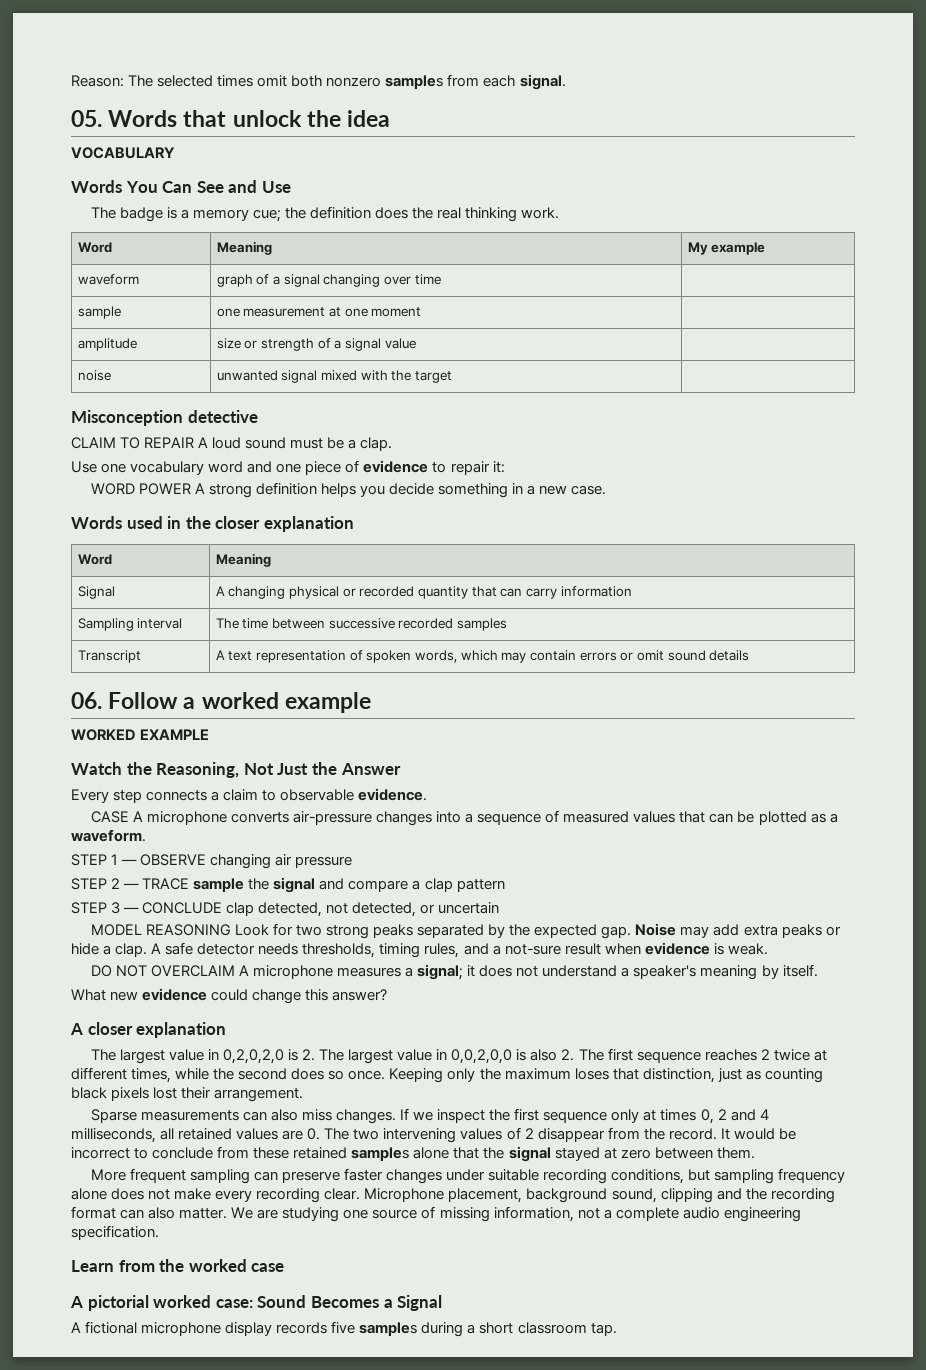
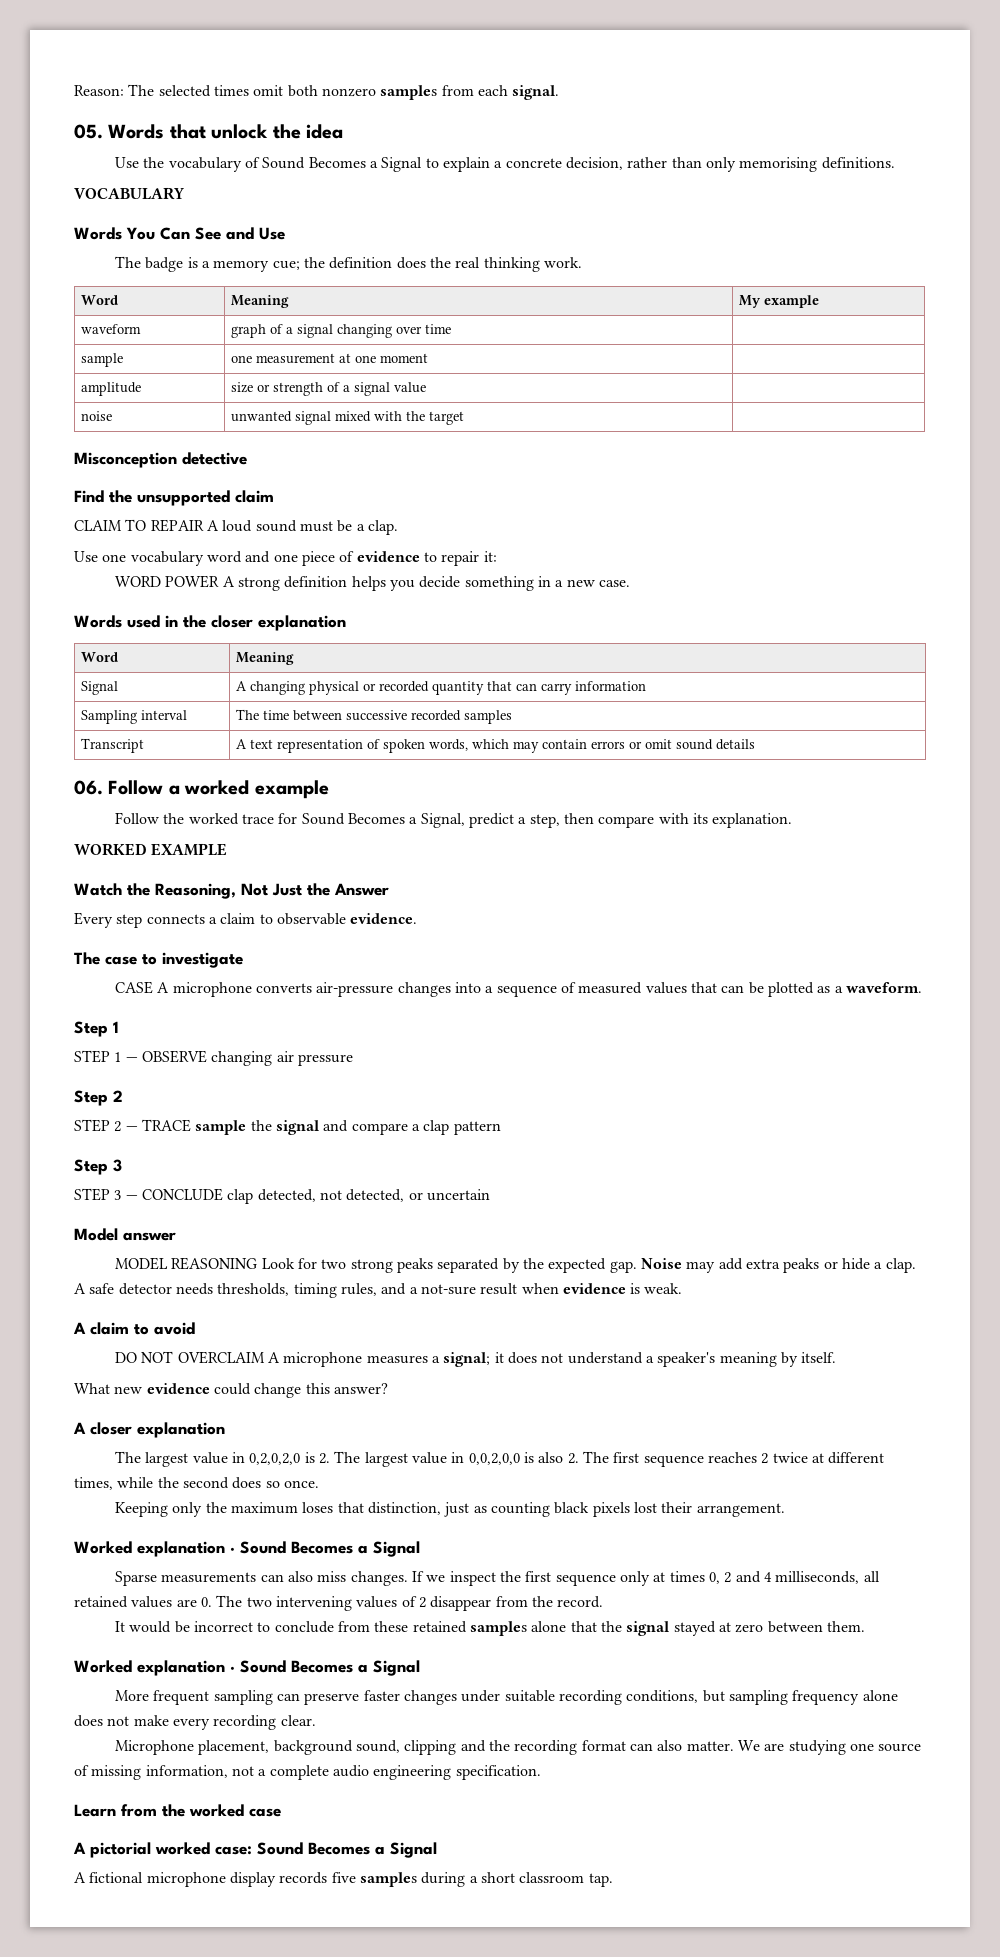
+ Use the vocabulary of Sound Becomes a Signal to explain a concrete decision, rather than only memorising definitions.
+ Find the unsupported claim
+ Follow the worked trace for Sound Becomes a Signal, predict a step, then compare with its explanation.
+ The case to investigate
+ Step 1
+ Step 2
+ Step 3
+ Model answer
+ A claim to avoid
- The largest value in 0,2,0,2,0 is 2. The largest value in 0,0,2,0,0 is also 2. The first sequence reaches 2 twice at different times, while the second does so once. Keeping only the maximum loses that distinction, just as counting black pixels lost their arrangement.
+ The largest value in 0,2,0,2,0 is 2. The largest value in 0,0,2,0,0 is also 2. The first sequence reaches 2 twice at different times, while the second does so once.
+ Keeping only the maximum loses that distinction, just as counting black pixels lost their arrangement.
+ Worked explanation · Sound Becomes a Signal
- If we inspect the first sequence only at times 0, 2 and 4 milliseconds, all retained values are 0. The two intervening values of 2 disappear from the record. It would be incorrect to conclude from these retained samples alone that the signal stayed at zero between them.
+ If we inspect the first sequence only at times 0, 2 and 4 milliseconds, all retained values are 0. The two intervening values of 2 disappear from the record.
+ It would be incorrect to conclude from these retained samples alone that the signal stayed at zero between them.
+ Worked explanation · Sound Becomes a Signal
- More frequent sampling can preserve faster changes under suitable recording conditions, but sampling frequency alone does not make every recording clear. Microphone placement, background sound, clipping and the recording format can also matter.
+ More frequent sampling can preserve faster changes under suitable recording conditions, but sampling frequency alone does not make every recording clear.
+ Microphone placement, background sound, clipping and the recording format can also matter.

